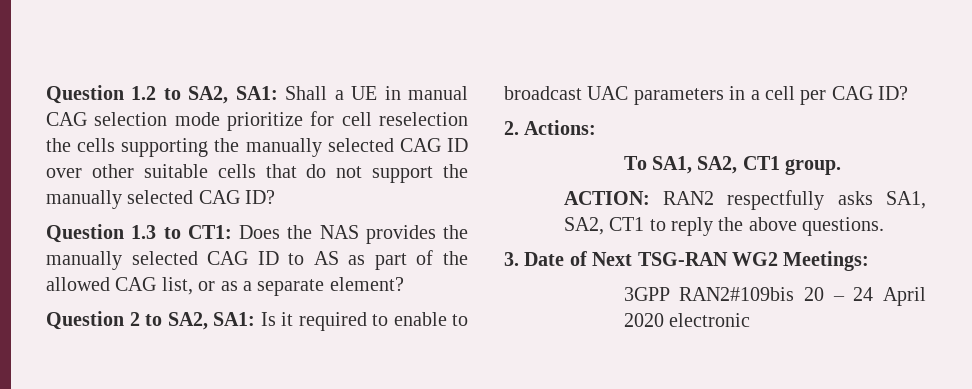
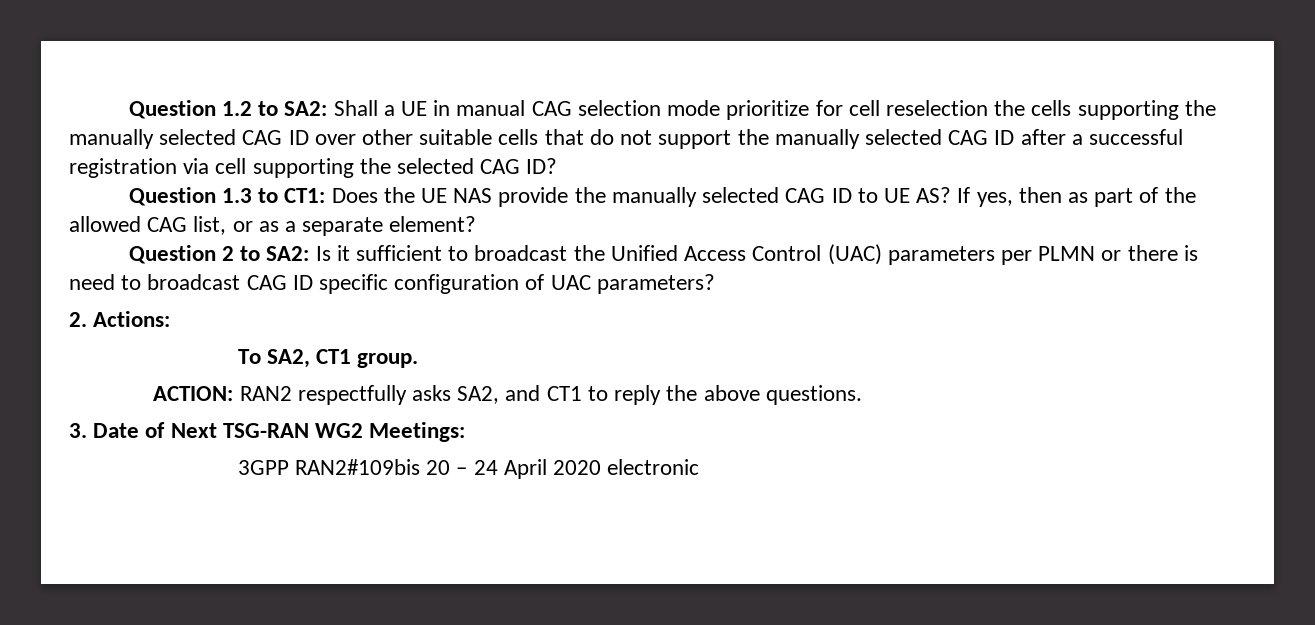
- Question 1.2 to SA2, SA1: Shall a UE in manual CAG selection mode prioritize for cell reselection the cells supporting the manually selected CAG ID over other suitable cells that do not support the manually selected CAG ID?
+ Question 1.2 to SA2: Shall a UE in manual CAG selection mode prioritize for cell reselection the cells supporting the manually selected CAG ID over other suitable cells that do not support the manually selected CAG ID after a successful registration via cell supporting the selected CAG ID?
- Question 1.3 to CT1: Does the NAS provides the manually selected CAG ID to AS as part of the allowed CAG list, or as a separate element?
+ Question 1.3 to CT1: Does the UE NAS provide the manually selected CAG ID to UE AS? If yes, then as part of the allowed CAG list, or as a separate element?
- Question 2 to SA2, SA1: Is it required to enable to broadcast UAC parameters in a cell per CAG ID?
+ Question 2 to SA2: Is it sufficient to broadcast the Unified Access Control (UAC) parameters per PLMN or there is need to broadcast CAG ID specific configuration of UAC parameters?
- To SA1, SA2, CT1 group.
+ To SA2, CT1 group.
- ACTION: RAN2 respectfully asks SA1, SA2, CT1 to reply the above questions.
+ ACTION: RAN2 respectfully asks SA2, and CT1 to reply the above questions.

